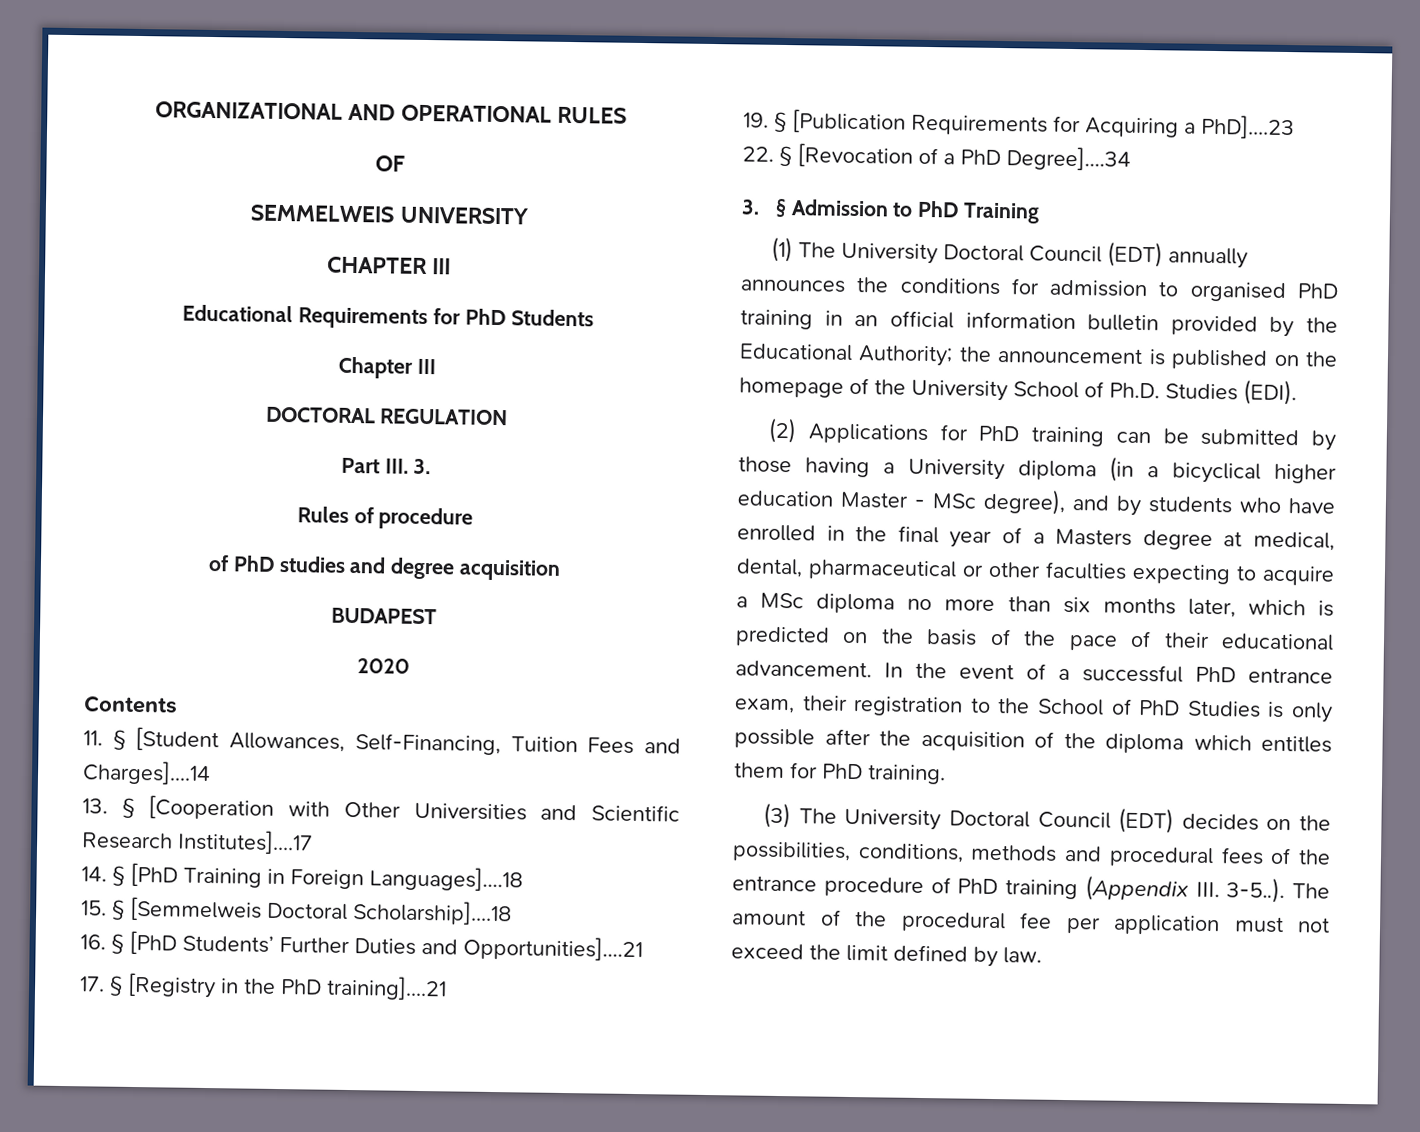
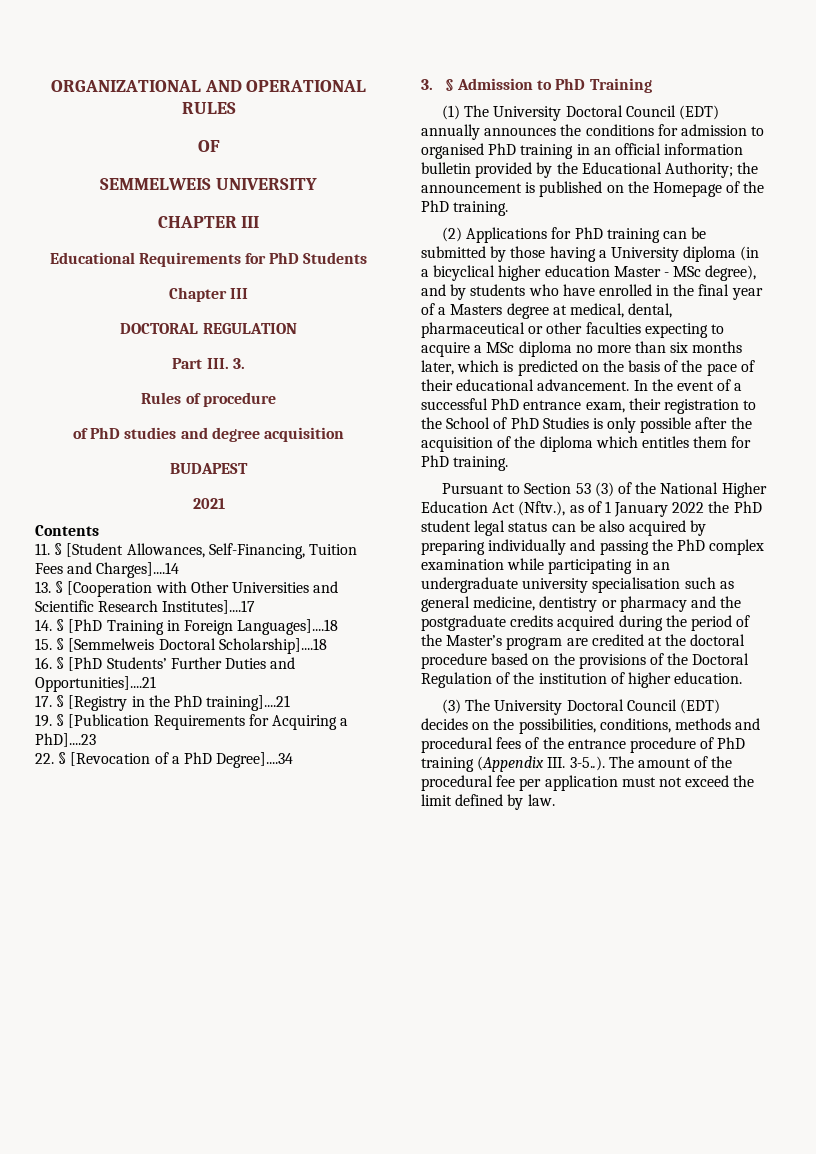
- 2020
+ 2021
- (1) The University Doctoral Council (EDT) annually announces the conditions for admission to organised PhD training in an official information bulletin provided by the Educational Authority; the announcement is published on the homepage of the University School of Ph.D. Studies (EDI).
+ (1) The University Doctoral Council (EDT) annually announces the conditions for admission to organised PhD training in an official information bulletin provided by the Educational Authority; the announcement is published on the Homepage of the PhD training.
+ Pursuant to Section 53 (3) of the National Higher Education Act (Nftv.), as of 1 January 2022 the PhD student legal status can be also acquired by preparing individually and passing the PhD complex examination while participating in an undergraduate university specialisation such as general medicine, dentistry or pharmacy and the postgraduate credits acquired during the period of the Master’s program are credited at the doctoral procedure based on the provisions of the Doctoral Regulation of the institution of higher education.

